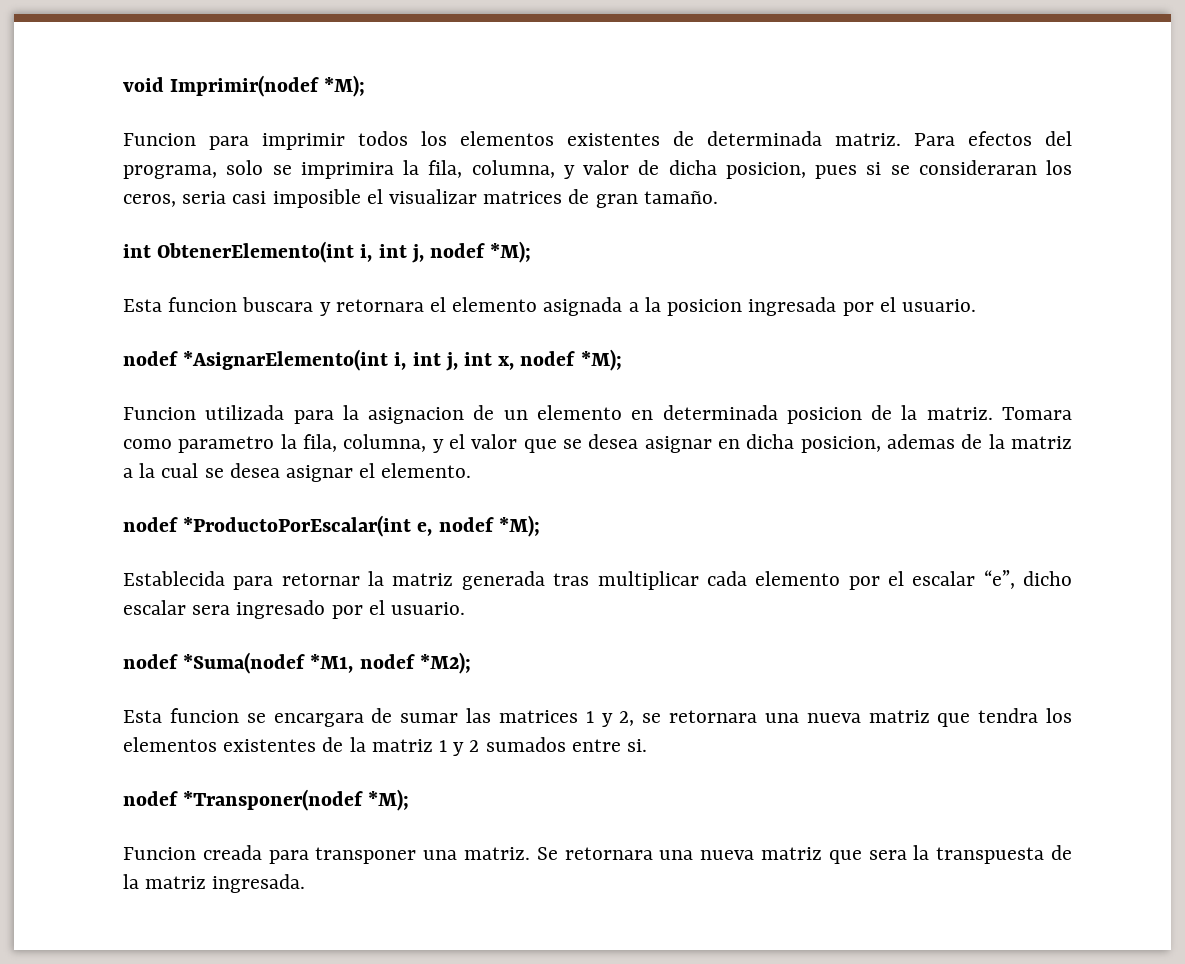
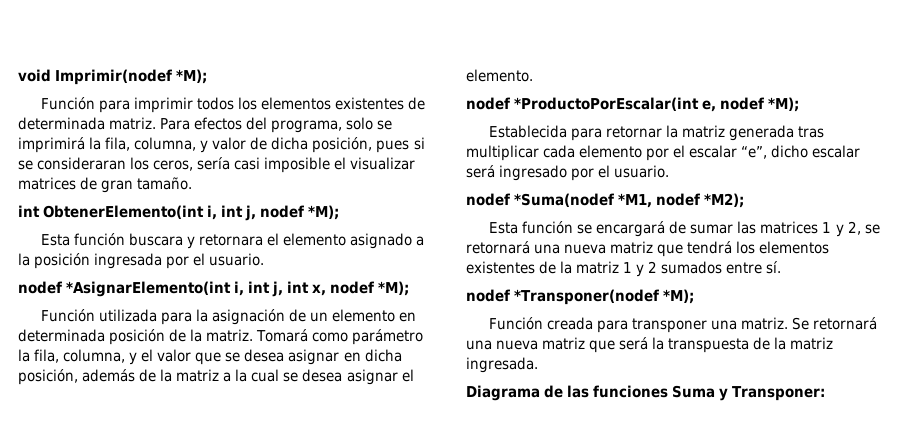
- Funcion para imprimir todos los elementos existentes de determinada matriz.
+ Función para imprimir todos los elementos existentes de determinada matriz.
- Para efectos del programa, solo se imprimira la fila, columna, y valor de dicha posicion, pues si se consideraran los ceros, seria casi imposible el visualizar matrices de gran tamaño.
+ Para efectos del programa, solo se imprimirá la fila, columna, y valor de dicha posición, pues si se consideraran los ceros, sería casi imposible el visualizar matrices de gran tamaño.
- Esta funcion buscara y retornara el elemento asignada a la posicion ingresada por el usuario.
+ Esta función buscara y retornara el elemento asignado a la posición ingresada por el usuario.
- Funcion utilizada para la asignacion de un elemento en determinada posicion de la matriz.
+ Función utilizada para la asignación de un elemento en determinada posición de la matriz.
- Tomara como parametro la fila, columna, y el valor que se desea asignar en dicha posicion, ademas de la matriz a la cual se desea asignar el elemento.
+ Tomará como parámetro la fila, columna, y el valor que se desea asignar en dicha posición, además de la matriz a la cual se desea asignar el elemento.
- Establecida para retornar la matriz generada tras multiplicar cada elemento por el escalar “e”, dicho escalar sera ingresado por el usuario.
+ Establecida para retornar la matriz generada tras multiplicar cada elemento por el escalar “e”, dicho escalar será ingresado por el usuario.
- Esta funcion se encargara de sumar las matrices 1 y 2, se retornara una nueva matriz que tendra los elementos existentes de la matriz 1 y 2 sumados entre si.
+ Esta función se encargará de sumar las matrices 1 y 2, se retornará una nueva matriz que tendrá los elementos existentes de la matriz 1 y 2 sumados entre sí.
- Funcion creada para transponer una matriz.
+ Función creada para transponer una matriz.
- Se retornara una nueva matriz que sera la transpuesta de la matriz ingresada.
+ Se retornará una nueva matriz que será la transpuesta de la matriz ingresada.
+ Diagrama de las funciones Suma y Transponer:

